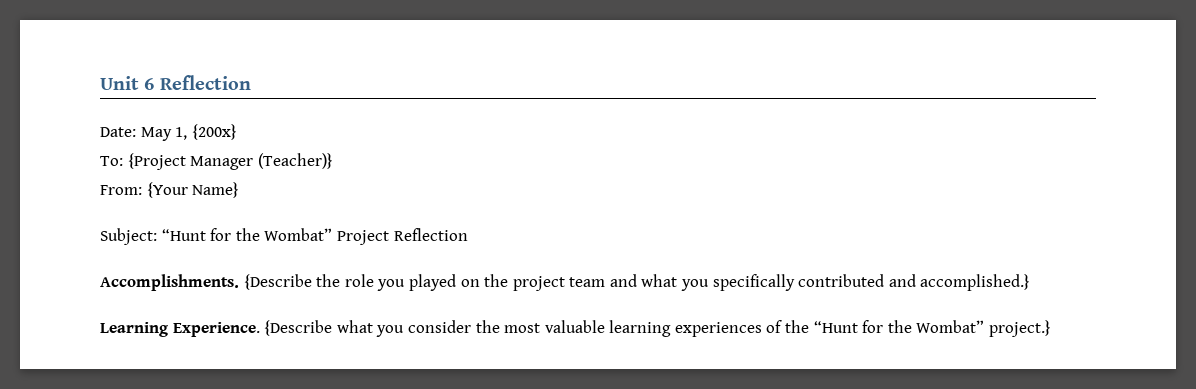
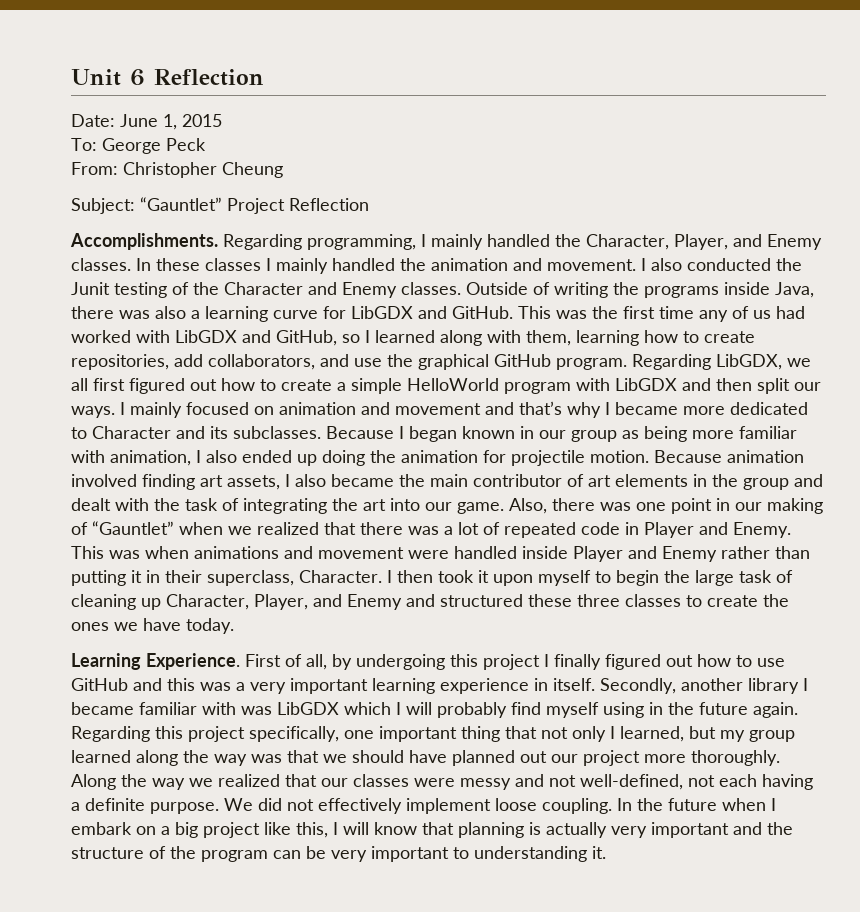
- Date: May 1, {200x}
- To: {Project Manager (Teacher)}
+ Date: June 1, 2015
+ To: George Peck
- From: {Your Name}
+ From: Christopher Cheung
- Subject: “Hunt for the Wombat” Project Reflection
+ Subject: “Gauntlet” Project Reflection
- {Describe the role you played on the project team and what you specifically contributed and accomplished.}
- Learning Experience. {Describe what you consider the most valuable learning experiences of the “Hunt for the Wombat” project.}
+ Regarding programming, I mainly handled the Character, Player, and Enemy classes. In these classes I mainly handled the animation and movement. I also conducted the Junit testing of the Character and Enemy classes. Outside of writing the programs inside Java, there was also a learning curve for LibGDX and GitHub. This was the first time any of us had worked with LibGDX and GitHub, so I learned along with them, learning how to create repositories, add collaborators, and use the graphical GitHub program. Regarding LibGDX, we all first figured out how to create a simple HelloWorld program with LibGDX and then split our ways. I mainly focused on animation and movement and that’s why I became more dedicated to Character and its subclasses. Because I began known in our group as being more familiar with animation, I also ended up doing the animation for projectile motion. Because animation involved finding art assets, I also became the main contributor of art elements in the group and dealt with the task of integrating the art into our game. Also, there was one point in our making of “Gauntlet” when we realized that there was a lot of repeated code in Player and Enemy. This was when animations and movement were handled inside Player and Enemy rather than putting it in their superclass, Character. I then took it upon myself to begin the large task of cleaning up Character, Player, and Enemy and structured these three classes to create the ones we have today.
+ Learning Experience. First of all, by undergoing this project I finally figured out how to use GitHub and this was a very important learning experience in itself. Secondly, another library I became familiar with was LibGDX which I will probably find myself using in the future again. Regarding this project specifically, one important thing that not only I learned, but my group learned along the way was that we should have planned out our project more thoroughly. Along the way we realized that our classes were messy and not well-defined, not each having a definite purpose. We did not effectively implement loose coupling. In the future when I embark on a big project like this, I will know that planning is actually very important and the structure of the program can be very important to understanding it.

